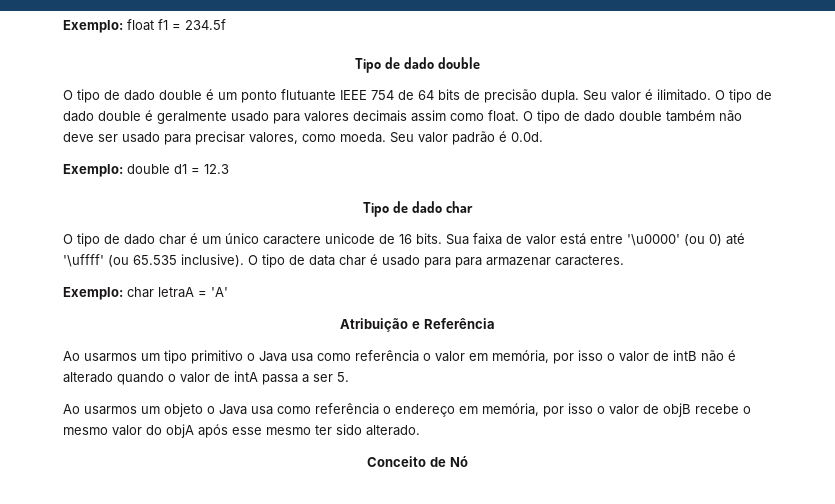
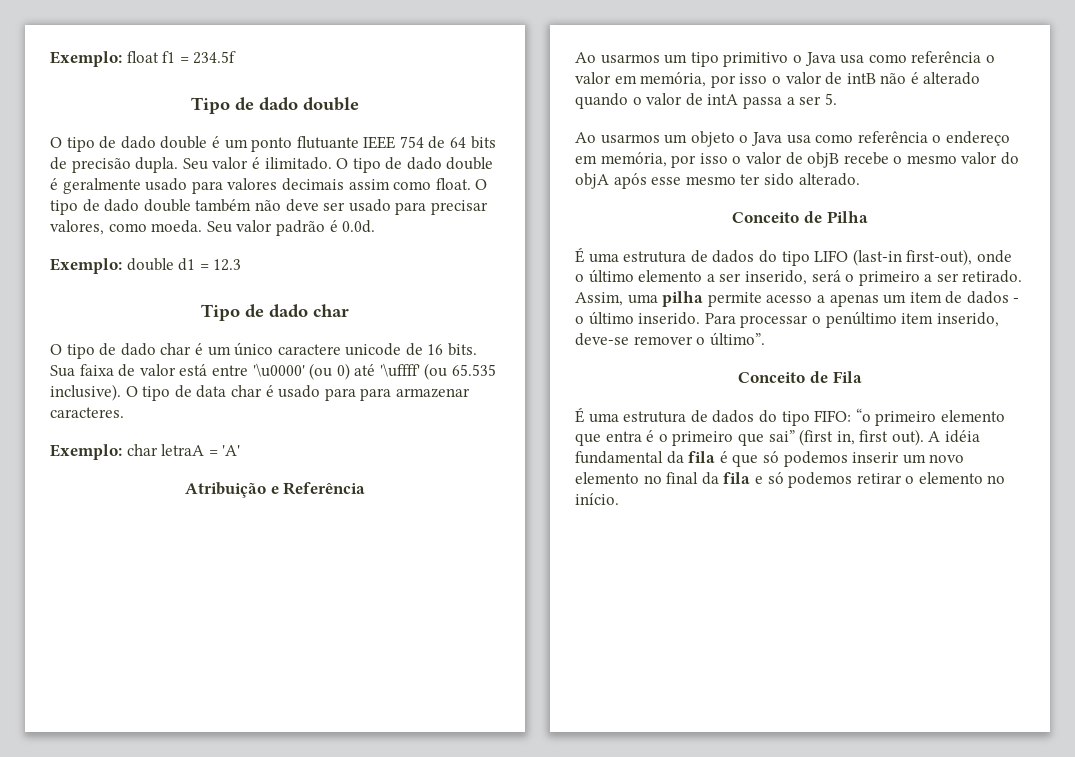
- Conceito de Nó
+ Conceito de Pilha
+ É uma estrutura de dados do tipo LIFO (last-in first-out), onde o último elemento a ser inserido, será o primeiro a ser retirado. Assim, uma pilha permite acesso a apenas um item de dados - o último inserido. Para processar o penúltimo item inserido, deve-se remover o último”.
+ Conceito de Fila
+ É uma estrutura de dados do tipo FIFO: “o primeiro elemento que entra é o primeiro que sai” (first in, first out). A idéia fundamental da fila é que só podemos inserir um novo elemento no final da fila e só podemos retirar o elemento no início.

